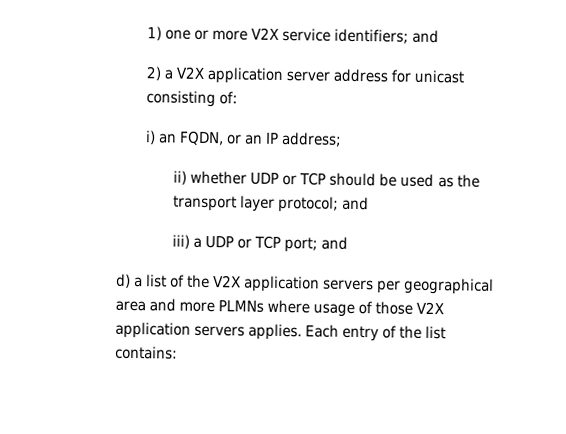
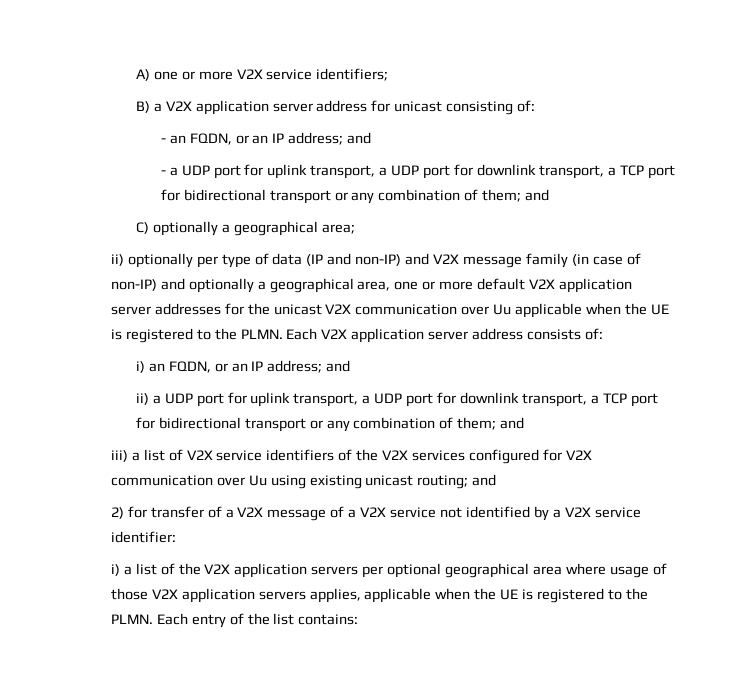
- 1) one or more V2X service identifiers; and
- 2) a V2X application server address for unicast consisting of:
+ A) one or more V2X service identifiers;
+ B) a V2X application server address for unicast consisting of:
+ - an FQDN, or an IP address; and
+ - a UDP port for uplink transport, a UDP port for downlink transport, a TCP port for bidirectional transport or any combination of them; and
+ C) optionally a geographical area;
+ ii) optionally per type of data (IP and non-IP) and V2X message family (in case of non-IP) and optionally a geographical area, one or more default V2X application server addresses for the unicast V2X communication over Uu applicable when the UE is registered to the PLMN. Each V2X application server address consists of:
- i) an FQDN, or an IP address;
- ii) whether UDP or TCP should be used as the transport layer protocol; and
- iii) a UDP or TCP port; and
- d) a list of the V2X application servers per geographical area and more PLMNs where usage of those V2X application servers applies.
+ i) an FQDN, or an IP address; and
+ ii) a UDP port for uplink transport, a UDP port for downlink transport, a TCP port for bidirectional transport or any combination of them; and
+ iii) a list of V2X service identifiers of the V2X services configured for V2X communication over Uu using existing unicast routing; and
+ 2) for transfer of a V2X message of a V2X service not identified by a V2X service identifier:
+ i) a list of the V2X application servers per optional geographical area where usage of those V2X application servers applies, applicable when the UE is registered to the PLMN.

